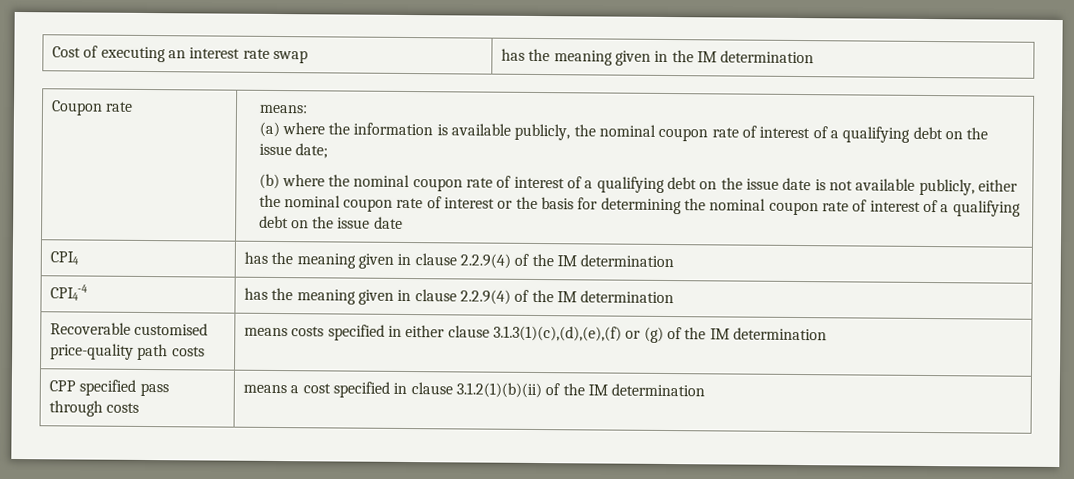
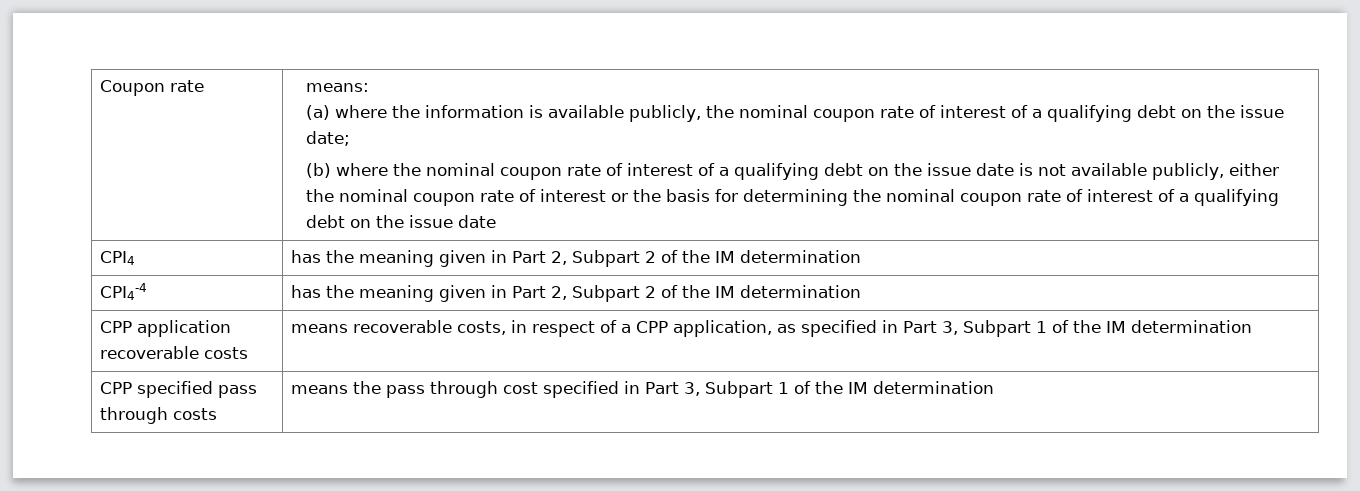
- Cost of executing an interest rate swap | has the meaning given in the IM determination
- CPI4 | has the meaning given in clause 2.2.9(4) of the IM determination
+ CPI4 | has the meaning given in Part 2, Subpart 2 of the IM determination
- CPI4-4 | has the meaning given in clause 2.2.9(4) of the IM determination
- Recoverable customised price-quality path costs | means costs specified in either clause 3.1.3(1)(c),(d),(e),(f) or (g) of the IM determination
+ CPI4-4 | has the meaning given in Part 2, Subpart 2 of the IM determination
+ CPP application recoverable costs | means recoverable costs, in respect of a CPP application, as specified in Part 3, Subpart 1 of the IM determination
- CPP specified pass through costs | means a cost specified in clause 3.1.2(1)(b)(ii) of the IM determination
+ CPP specified pass through costs | means the pass through cost specified in Part 3, Subpart 1 of the IM determination

